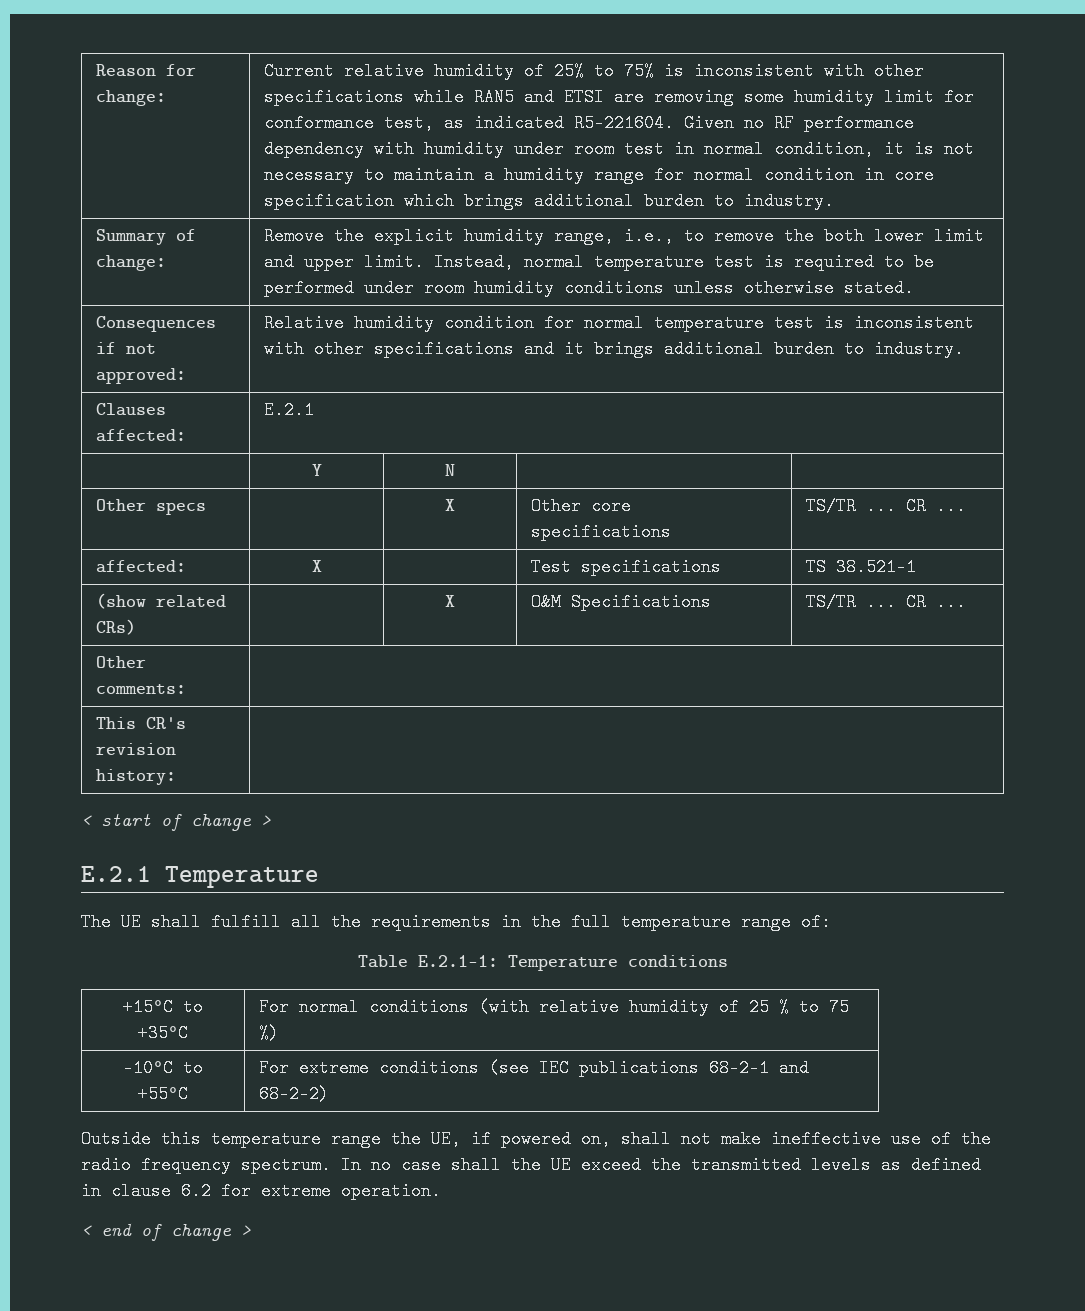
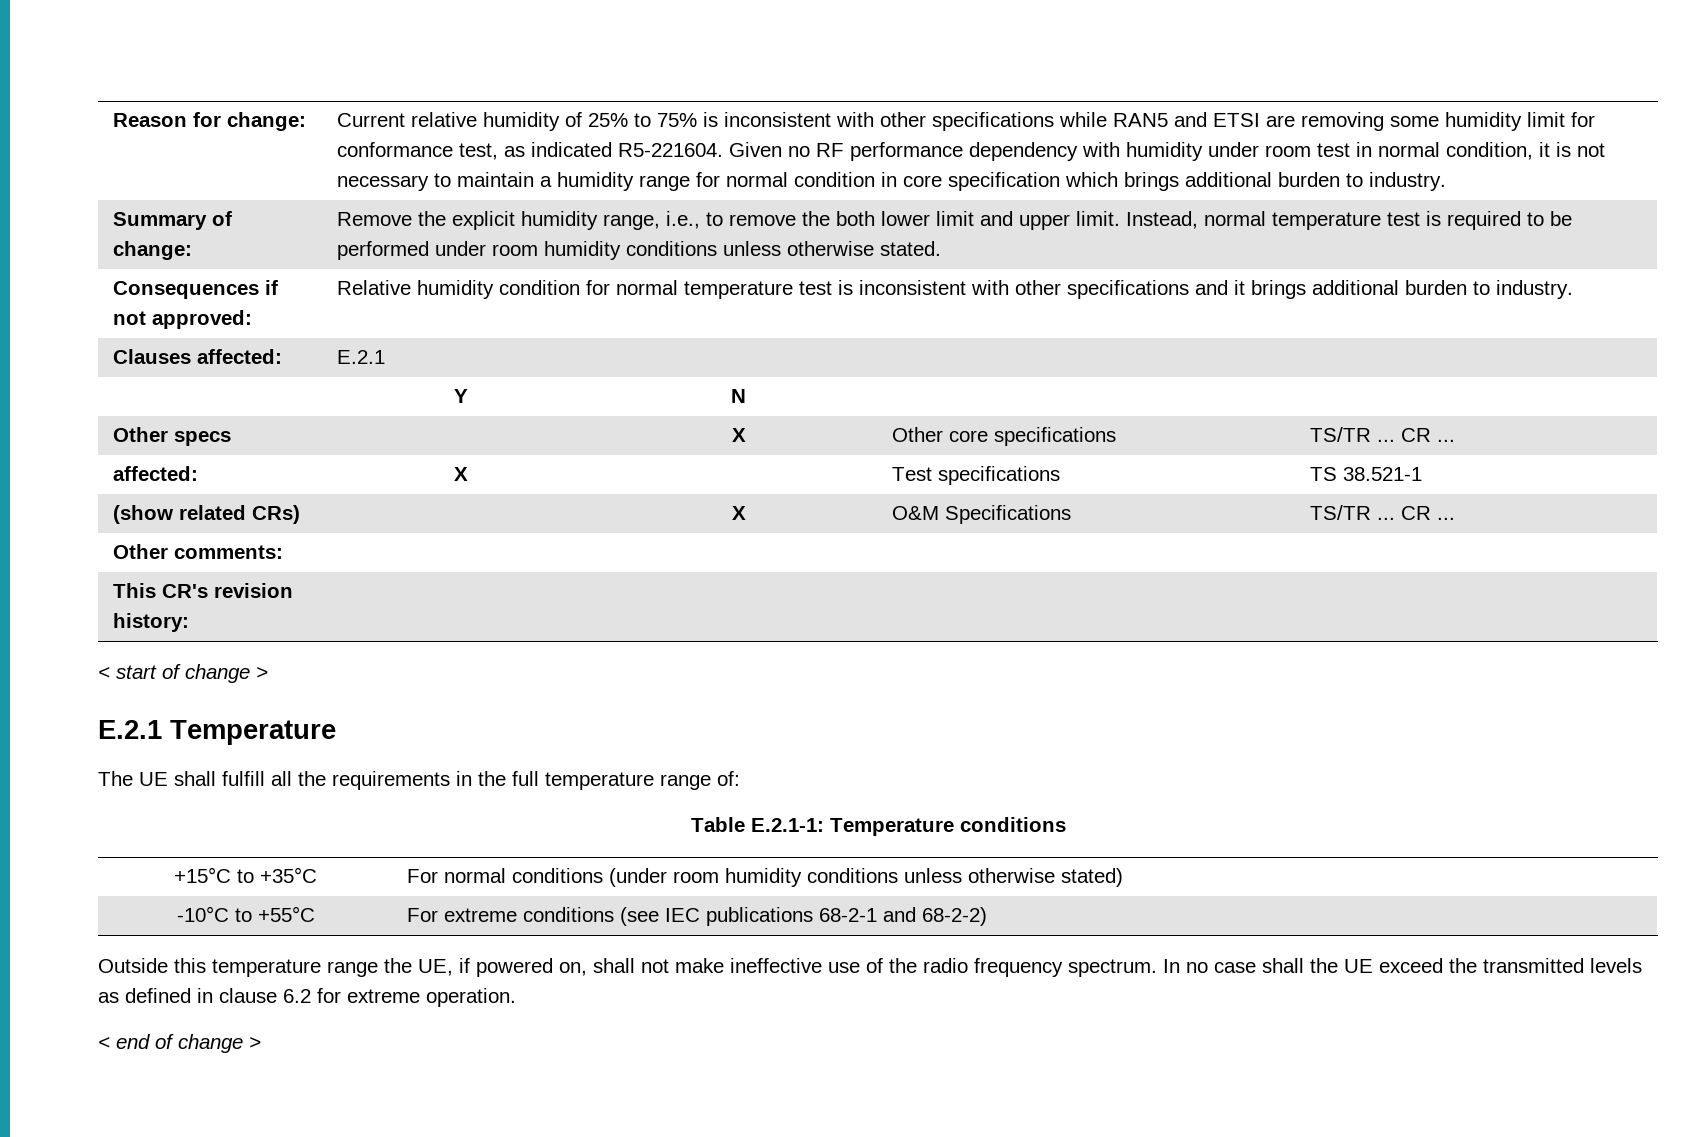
- +15°C to +35°C | For normal conditions (with relative humidity of 25 % to 75 %)
+ +15°C to +35°C | For normal conditions (under room humidity conditions unless otherwise stated)

